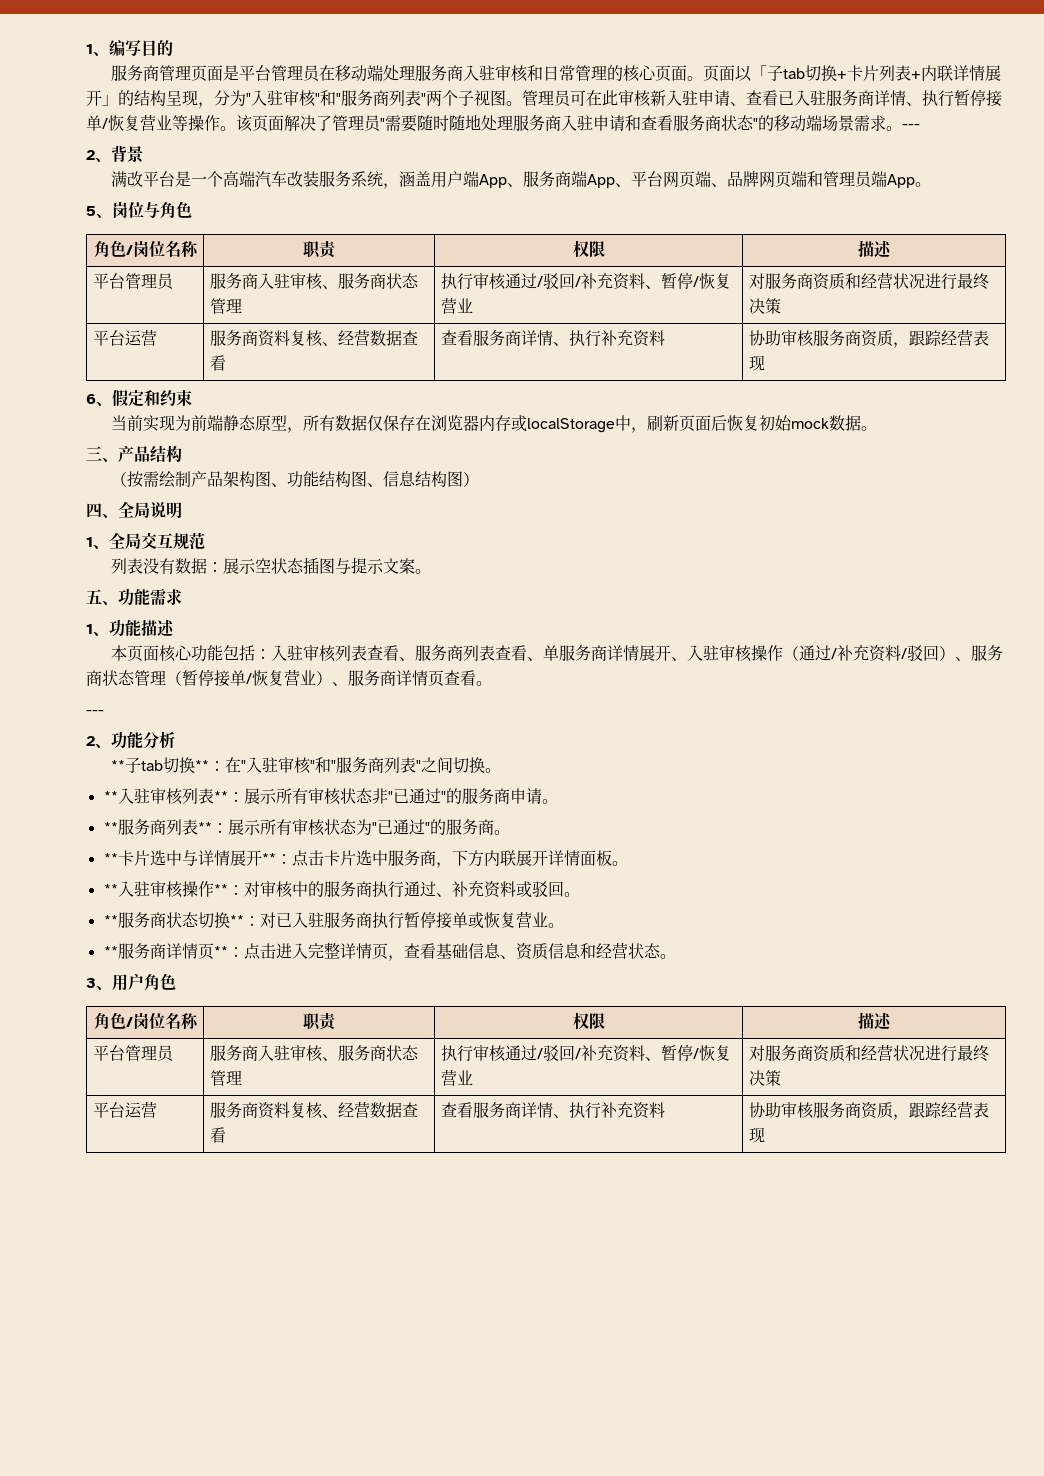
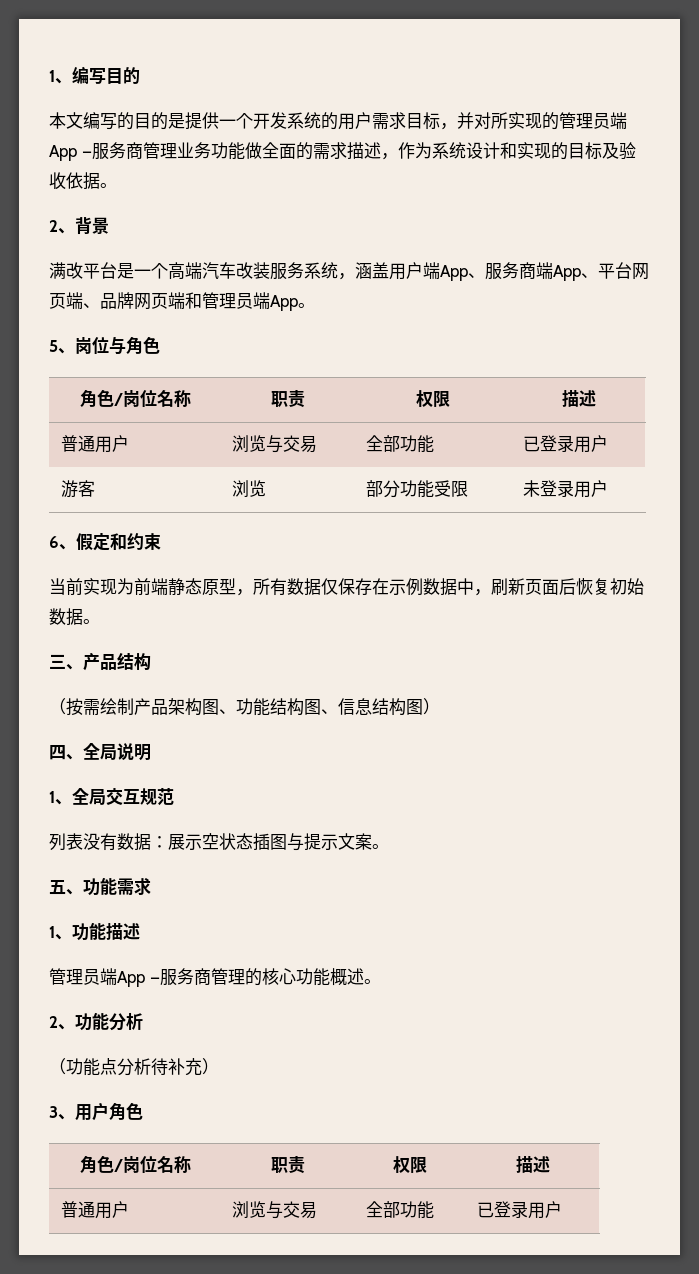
- 服务商管理页面是平台管理员在移动端处理服务商入驻审核和日常管理的核心页面。页面以「子tab切换+卡片列表+内联详情展开」的结构呈现，分为"入驻审核"和"服务商列表"两个子视图。管理员可在此审核新入驻申请、查看已入驻服务商详情、执行暂停接单/恢复营业等操作。该页面解决了管理员"需要随时随地处理服务商入驻申请和查看服务商状态"的移动端场景需求。---
+ 本文编写的目的是提供一个开发系统的用户需求目标，并对所实现的管理员端App —服务商管理业务功能做全面的需求描述，作为系统设计和实现的目标及验收依据。
  5、岗位与角色
  角色/岗位名称 | 职责 | 权限 | 描述
- 平台管理员 | 服务商入驻审核、服务商状态管理 | 执行审核通过/驳回/补充资料、暂停/恢复营业 | 对服务商资质和经营状况进行最终决策
- 平台运营 | 服务商资料复核、经营数据查看 | 查看服务商详情、执行补充资料 | 协助审核服务商资质，跟踪经营表现
+ 普通用户 | 浏览与交易 | 全部功能 | 已登录用户
+ 游客 | 浏览 | 部分功能受限 | 未登录用户
- 当前实现为前端静态原型，所有数据仅保存在浏览器内存或localStorage中，刷新页面后恢复初始mock数据。
+ 当前实现为前端静态原型，所有数据仅保存在示例数据中，刷新页面后恢复初始数据。
- 本页面核心功能包括：入驻审核列表查看、服务商列表查看、单服务商详情展开、入驻审核操作（通过/补充资料/驳回）、服务商状态管理（暂停接单/恢复营业）、服务商详情页查看。
- ---
+ 管理员端App —服务商管理的核心功能概述。
- **子tab切换**：在"入驻审核"和"服务商列表"之间切换。
- **入驻审核列表**：展示所有审核状态非"已通过"的服务商申请。
- **服务商列表**：展示所有审核状态为"已通过"的服务商。
- **卡片选中与详情展开**：点击卡片选中服务商，下方内联展开详情面板。
- **入驻审核操作**：对审核中的服务商执行通过、补充资料或驳回。
- **服务商状态切换**：对已入驻服务商执行暂停接单或恢复营业。
- **服务商详情页**：点击进入完整详情页，查看基础信息、资质信息和经营状态。
+ （功能点分析待补充）
  3、用户角色
  角色/岗位名称 | 职责 | 权限 | 描述
- 平台管理员 | 服务商入驻审核、服务商状态管理 | 执行审核通过/驳回/补充资料、暂停/恢复营业 | 对服务商资质和经营状况进行最终决策
- 平台运营 | 服务商资料复核、经营数据查看 | 查看服务商详情、执行补充资料 | 协助审核服务商资质，跟踪经营表现
+ 普通用户 | 浏览与交易 | 全部功能 | 已登录用户

